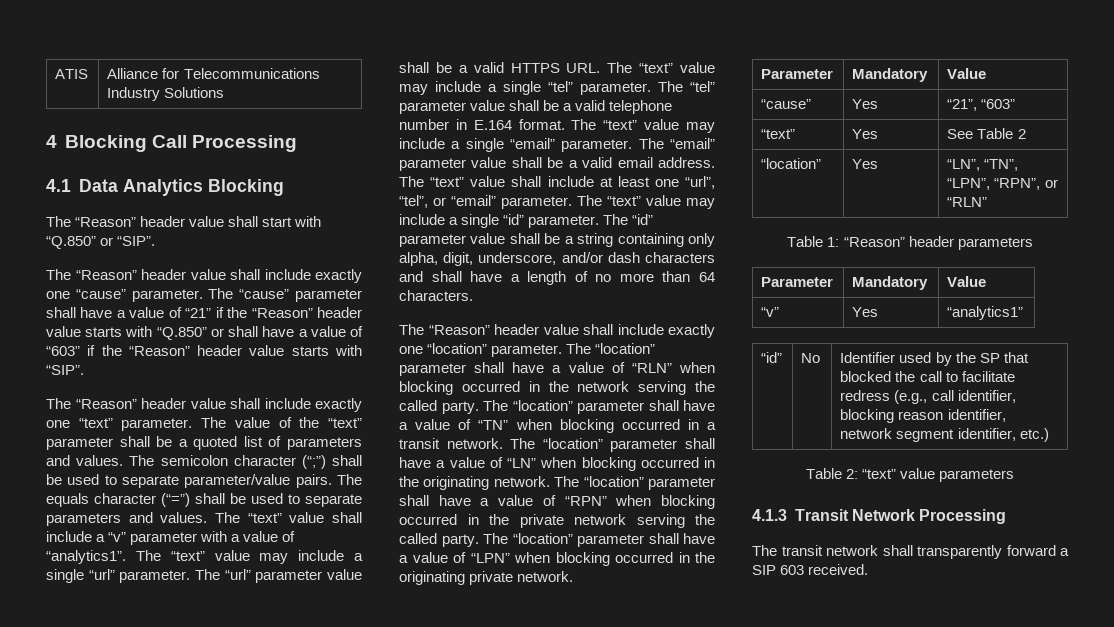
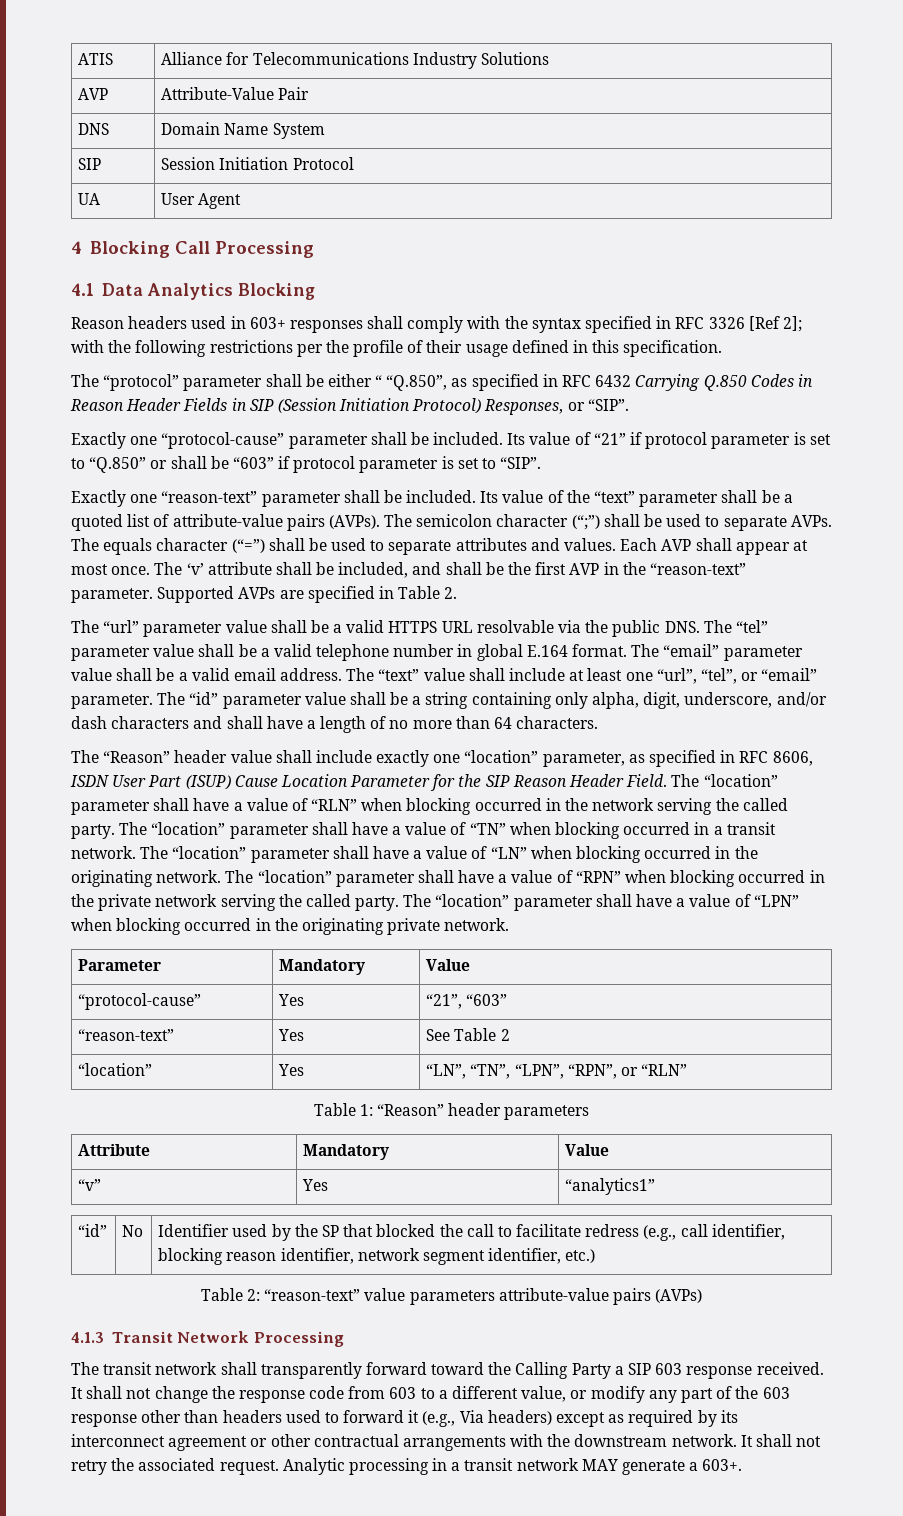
+ AVP | Attribute-Value Pair
+ DNS | Domain Name System
+ SIP | Session Initiation Protocol
+ UA | User Agent
- The “Reason” header value shall start with “Q.850” or “SIP”.
- The “Reason” header value shall include exactly one “cause” parameter. The “cause” parameter shall have a value of “21” if the “Reason” header value starts with “Q.850” or shall have a value of “603” if the “Reason” header value starts with “SIP”.
- The “Reason” header value shall include exactly one “text” parameter. The value of the “text” parameter shall be a quoted list of parameters and values.
+ Reason headers used in 603+ responses shall comply with the syntax specified in RFC 3326 [Ref 2]; with the following restrictions per the profile of their usage defined in this specification.
+ The “protocol” parameter shall be either “ “Q.850”, as specified in RFC 6432 Carrying Q.850 Codes in Reason Header Fields in SIP (Session Initiation Protocol) Responses, or “SIP”.
+ Exactly one “protocol-cause” parameter shall be included. Its value of “21” if protocol parameter is set to “Q.850” or shall be “603” if protocol parameter is set to “SIP”.
+ Exactly one “reason-text” parameter shall be included. Its value of the “text” parameter shall be a quoted list of attribute-value pairs (AVPs).
- The semicolon character (“;”) shall be used to separate parameter/value pairs.
+ The semicolon character (“;”) shall be used to separate AVPs.
- The equals character (“=”) shall be used to separate parameters and values. The “text” value shall include a “v” parameter with a value of “analytics1”. The “text” value may include a single “url” parameter. The “url” parameter value shall be a valid HTTPS URL. The “text” value may include a single “tel” parameter. The “tel” parameter value shall be a valid telephone number in E.164 format.
+ The equals character (“=”) shall be used to separate attributes and values. Each AVP shall appear at most once. The ‘v’ attribute shall be included, and shall be the first AVP in the “reason-text” parameter. Supported AVPs are specified in Table 2.
+ The “url” parameter value shall be a valid HTTPS URL resolvable via the public DNS. The “tel” parameter value shall be a valid telephone number in global E.164 format.
- The “text” value may include a single “email” parameter. The “email” parameter value shall be a valid email address.
+ The “email” parameter value shall be a valid email address.
- The “text” value may include a single “id” parameter. The “id” parameter value shall be a string containing only alpha, digit, underscore, and/or dash characters and shall have a length of no more than 64 characters.
+ The “id” parameter value shall be a string containing only alpha, digit, underscore, and/or dash characters and shall have a length of no more than 64 characters.
- The “Reason” header value shall include exactly one “location” parameter.
+ The “Reason” header value shall include exactly one “location” parameter, as specified in RFC 8606, ISDN User Part (ISUP) Cause Location Parameter for the SIP Reason Header Field.
- “cause” | Yes | “21”, “603”
+ “protocol-cause” | Yes | “21”, “603”
- “text” | Yes | See Table 2
+ “reason-text” | Yes | See Table 2
  Table 1: “Reason” header parameters
- Parameter | Mandatory | Value
+ Attribute | Mandatory | Value
- Table 2: “text” value parameters
+ Table 2: “reason-text” value parameters attribute-value pairs (AVPs)
- The transit network shall transparently forward a SIP 603 received.
+ The transit network shall transparently forward toward the Calling Party a SIP 603 response received. It shall not change the response code from 603 to a different value, or modify any part of the 603 response other than headers used to forward it (e.g., Via headers) except as required by its interconnect agreement or other contractual arrangements with the downstream network. It shall not retry the associated request. Analytic processing in a transit network MAY generate a 603+.

